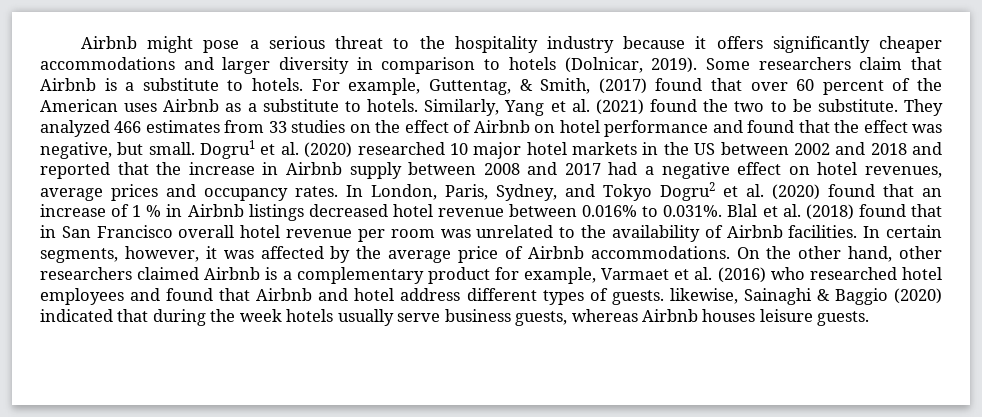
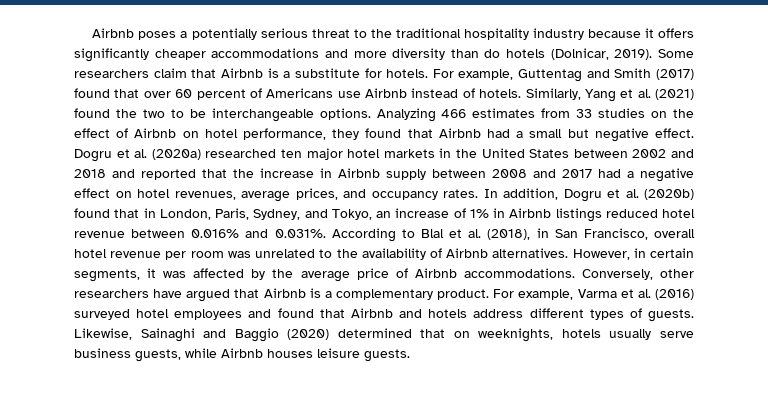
- Airbnb might pose a serious threat to the hospitality industry because it offers significantly cheaper accommodations and larger diversity in comparison to hotels (Dolnicar, 2019).
+ Airbnb poses a potentially serious threat to the traditional hospitality industry because it offers significantly cheaper accommodations and more diversity than do hotels (Dolnicar, 2019).
- Some researchers claim that Airbnb is a substitute to hotels.
+ Some researchers claim that Airbnb is a substitute for hotels.
- For example, Guttentag, & Smith, (2017) found that over 60 percent of the American uses Airbnb as a substitute to hotels.
+ For example, Guttentag and Smith (2017) found that over 60 percent of Americans use Airbnb instead of hotels.
- Similarly, Yang et al. (2021) found the two to be substitute. They analyzed 466 estimates from 33 studies on the effect of Airbnb on hotel performance and found that the effect was negative, but small. Dogru1 et al. (2020) researched 10 major hotel markets in the US between 2002 and 2018 and reported that the increase in Airbnb supply between 2008 and 2017 had a negative effect on hotel revenues, average prices and occupancy rates.
+ Similarly, Yang et al. (2021) found the two to be interchangeable options. Analyzing 466 estimates from 33 studies on the effect of Airbnb on hotel performance, they found that Airbnb had a small but negative effect. Dogru et al. (2020a) researched ten major hotel markets in the United States between 2002 and 2018 and reported that the increase in Airbnb supply between 2008 and 2017 had a negative effect on hotel revenues, average prices, and occupancy rates.
- In London, Paris, Sydney, and Tokyo Dogru2 et al. (2020) found that an increase of 1 % in Airbnb listings decreased hotel revenue between 0.016% to 0.031%. Blal et al. (2018) found that in San Francisco overall hotel revenue per room was unrelated to the availability of Airbnb facilities. In certain segments, however, it was affected by the average price of Airbnb accommodations.
+ In addition, Dogru et al. (2020b) found that in London, Paris, Sydney, and Tokyo, an increase of 1% in Airbnb listings reduced hotel revenue between 0.016% and 0.031%. According to Blal et al. (2018), in San Francisco, overall hotel revenue per room was unrelated to the availability of Airbnb alternatives. However, in certain segments, it was affected by the average price of Airbnb accommodations.
- On the other hand, other researchers claimed Airbnb is a complementary product for example, Varmaet et al. (2016) who researched hotel employees and found that Airbnb and hotel address different types of guests. likewise, Sainaghi & Baggio (2020) indicated that during the week hotels usually serve business guests, whereas Airbnb houses leisure guests.
+ Conversely, other researchers have argued that Airbnb is a complementary product. For example, Varma et al. (2016) surveyed hotel employees and found that Airbnb and hotels address different types of guests. Likewise, Sainaghi and Baggio (2020) determined that on weeknights, hotels usually serve business guests, while Airbnb houses leisure guests.

